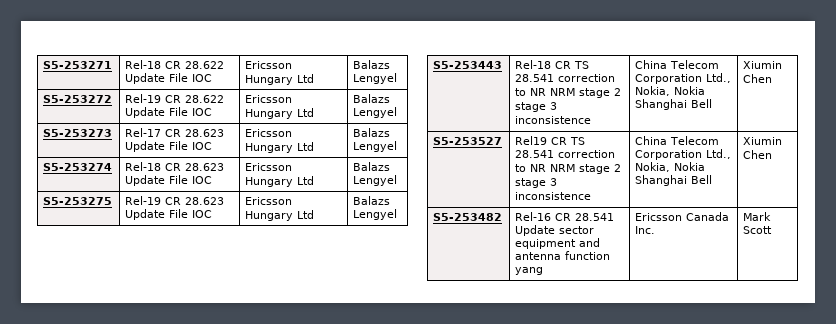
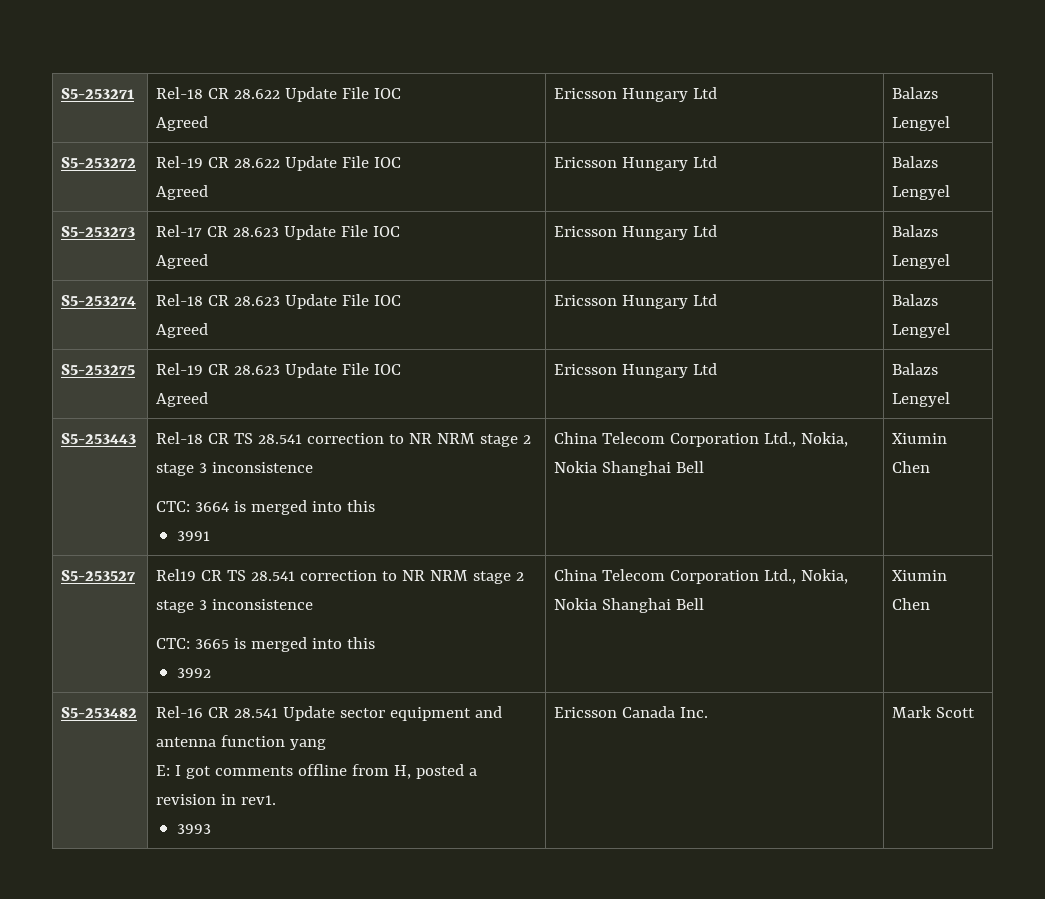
- S5-253271 | Rel-18 CR 28.622 Update File IOC | Ericsson Hungary Ltd | Balazs Lengyel
+ S5-253271 | Rel-18 CR 28.622 Update File IOC
+ Agreed | Ericsson Hungary Ltd | Balazs Lengyel
- S5-253272 | Rel-19 CR 28.622 Update File IOC | Ericsson Hungary Ltd | Balazs Lengyel
+ S5-253272 | Rel-19 CR 28.622 Update File IOC
+ Agreed | Ericsson Hungary Ltd | Balazs Lengyel
- S5-253273 | Rel-17 CR 28.623 Update File IOC | Ericsson Hungary Ltd | Balazs Lengyel
+ S5-253273 | Rel-17 CR 28.623 Update File IOC
+ Agreed | Ericsson Hungary Ltd | Balazs Lengyel
- S5-253274 | Rel-18 CR 28.623 Update File IOC | Ericsson Hungary Ltd | Balazs Lengyel
+ S5-253274 | Rel-18 CR 28.623 Update File IOC
+ Agreed | Ericsson Hungary Ltd | Balazs Lengyel
- S5-253275 | Rel-19 CR 28.623 Update File IOC | Ericsson Hungary Ltd | Balazs Lengyel
+ S5-253275 | Rel-19 CR 28.623 Update File IOC
+ Agreed | Ericsson Hungary Ltd | Balazs Lengyel
- S5-253443 | Rel-18 CR TS 28.541 correction to NR NRM stage 2 stage 3 inconsistence | China Telecom Corporation Ltd., Nokia, Nokia Shanghai Bell | Xiumin Chen
+ S5-253443 | Rel-18 CR TS 28.541 correction to NR NRM stage 2 stage 3 inconsistence
+ CTC: 3664 is merged into this
+ 3991 | China Telecom Corporation Ltd., Nokia, Nokia Shanghai Bell | Xiumin Chen
- S5-253527 | Rel19 CR TS 28.541 correction to NR NRM stage 2 stage 3 inconsistence | China Telecom Corporation Ltd., Nokia, Nokia Shanghai Bell | Xiumin Chen
+ S5-253527 | Rel19 CR TS 28.541 correction to NR NRM stage 2 stage 3 inconsistence
+ CTC: 3665 is merged into this
+ 3992 | China Telecom Corporation Ltd., Nokia, Nokia Shanghai Bell | Xiumin Chen
- S5-253482 | Rel-16 CR 28.541 Update sector equipment and antenna function yang | Ericsson Canada Inc. | Mark Scott
+ S5-253482 | Rel-16 CR 28.541 Update sector equipment and antenna function yang
+ E: I got comments offline from H, posted a revision in rev1.
+ 3993 | Ericsson Canada Inc. | Mark Scott

